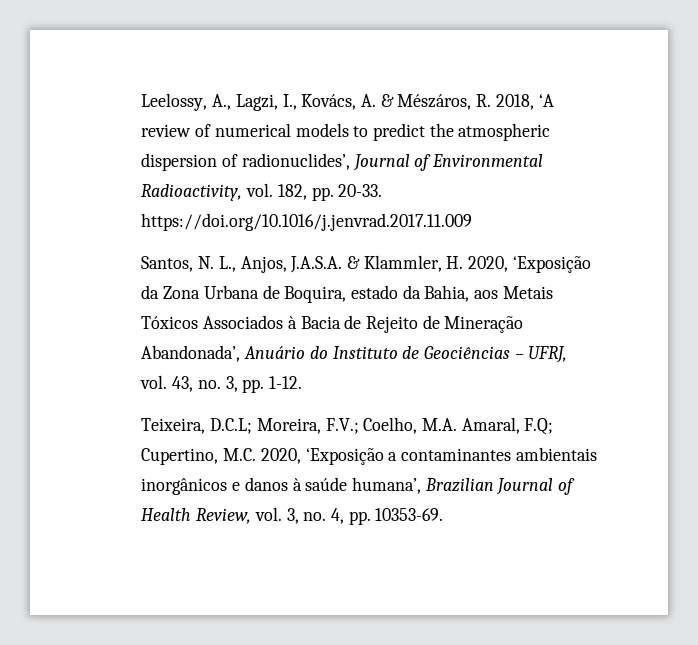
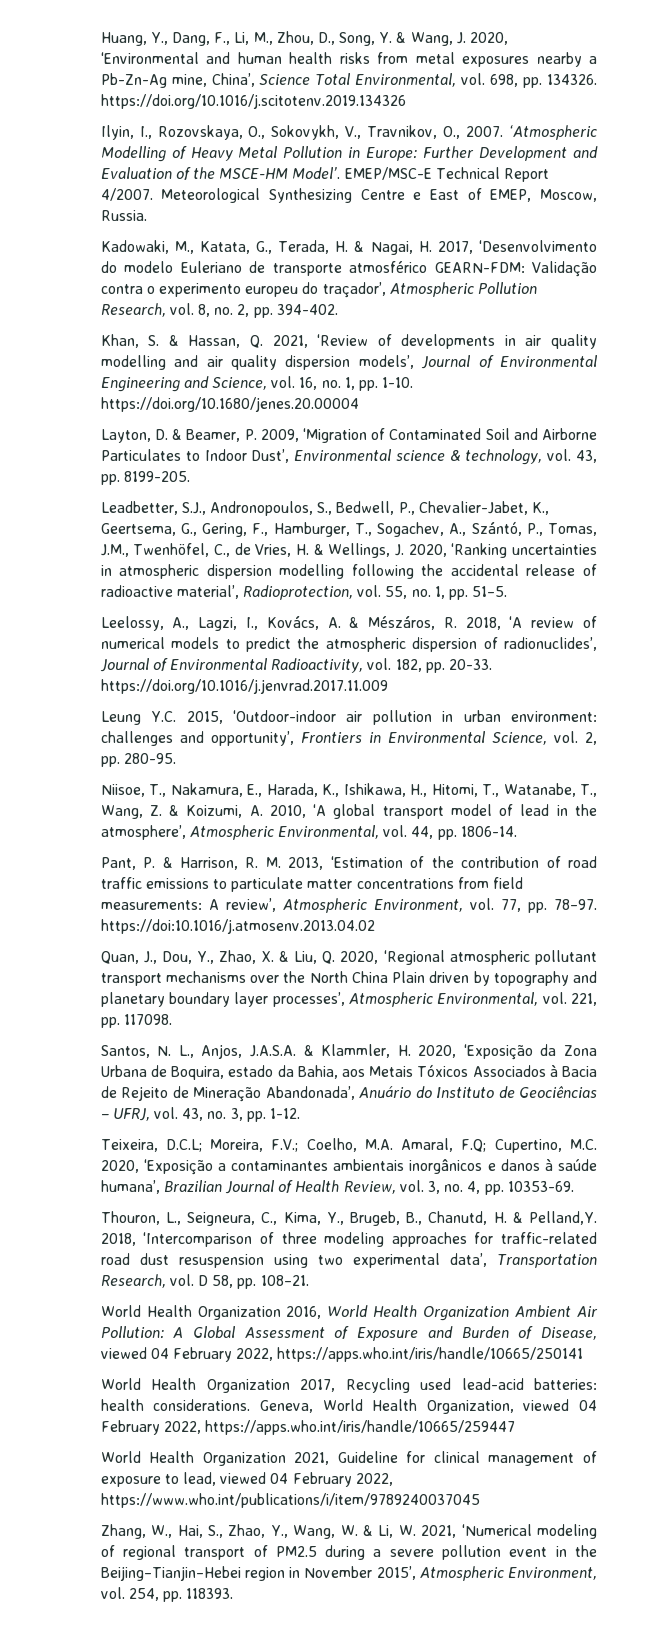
+ Huang, Y., Dang, F., Li, M., Zhou, D., Song, Y. & Wang, J. 2020, ‘Environmental and human health risks from metal exposures nearby a Pb-Zn-Ag mine, China’, Science Total Environmental, vol. 698, pp. 134326. https://doi.org/10.1016/j.scitotenv.2019.134326
+ Ilyin, I., Rozovskaya, O., Sokovykh, V., Travnikov, O., 2007. ‘Atmospheric Modelling of Heavy Metal Pollution in Europe: Further Development and Evaluation of the MSCE-HM Model’. EMEP/MSC-E Technical Report 4/2007. Meteorological Synthesizing Centre e East of EMEP, Moscow, Russia.
+ Kadowaki, M., Katata, G., Terada, H. & Nagai, H. 2017, ‘Desenvolvimento do modelo Euleriano de transporte atmosférico GEARN-FDM: Validação contra o experimento europeu do traçador’, Atmospheric Pollution Research, vol. 8, no. 2, pp. 394-402.
+ Khan, S. & Hassan, Q. 2021, ‘Review of developments in air quality modelling and air quality dispersion models’, Journal of Environmental Engineering and Science, vol. 16, no. 1, pp. 1-10. https://doi.org/10.1680/jenes.20.00004
+ Layton, D. & Beamer, P. 2009, ‘Migration of Contaminated Soil and Airborne Particulates to Indoor Dust’, Environmental science & technology, vol. 43, pp. 8199-205.
+ Leadbetter, S.J., Andronopoulos, S., Bedwell, P., Chevalier-Jabet, K., Geertsema, G., Gering, F., Hamburger, T., Sogachev, A., Szántó, P., Tomas, J.M., Twenhöfel, C., de Vries, H. & Wellings, J. 2020, ‘Ranking uncertainties in atmospheric dispersion modelling following the accidental release of radioactive material’, Radioprotection, vol. 55, no. 1, pp. 51–5.
+ Leung Y.C. 2015, ‘Outdoor-indoor air pollution in urban environment: challenges and opportunity’, Frontiers in Environmental Science, vol. 2, pp. 280-95.
+ Niisoe, T., Nakamura, E., Harada, K., Ishikawa, H., Hitomi, T., Watanabe, T., Wang, Z. & Koizumi, A. 2010, ‘A global transport model of lead in the atmosphere’, Atmospheric Environmental, vol. 44, pp. 1806-14.
+ Pant, P. & Harrison, R. M. 2013, ‘Estimation of the contribution of road traffic emissions to particulate matter concentrations from field measurements: A review’, Atmospheric Environment, vol. 77, pp. 78–97. https://doi:10.1016/j.atmosenv.2013.04.02
+ Quan, J., Dou, Y., Zhao, X. & Liu, Q. 2020, ‘Regional atmospheric pollutant transport mechanisms over the North China Plain driven by topography and planetary boundary layer processes’, Atmospheric Environmental, vol. 221, pp. 117098.
+ Thouron, L., Seigneura, C., Kima, Y., Brugeb, B., Chanutd, H. & Pelland,Y. 2018, ‘Intercomparison of three modeling approaches for traffic-related road dust resuspension using two experimental data’, Transportation Research, vol. D 58, pp. 108–21.
+ World Health Organization 2016, World Health Organization Ambient Air Pollution: A Global Assessment of Exposure and Burden of Disease, viewed 04 February 2022, https://apps.who.int/iris/handle/10665/250141
+ World Health Organization 2017, Recycling used lead-acid batteries: health considerations. Geneva, World Health Organization, viewed 04 February 2022, https://apps.who.int/iris/handle/10665/259447
+ World Health Organization 2021, Guideline for clinical management of exposure to lead, viewed 04 February 2022, https://www.who.int/publications/i/item/9789240037045
+ Zhang, W., Hai, S., Zhao, Y., Wang, W. & Li, W. 2021, ‘Numerical modeling of regional transport of PM2.5 during a severe pollution event in the Beijing–Tianjin–Hebei region in November 2015’, Atmospheric Environment, vol. 254, pp. 118393.

